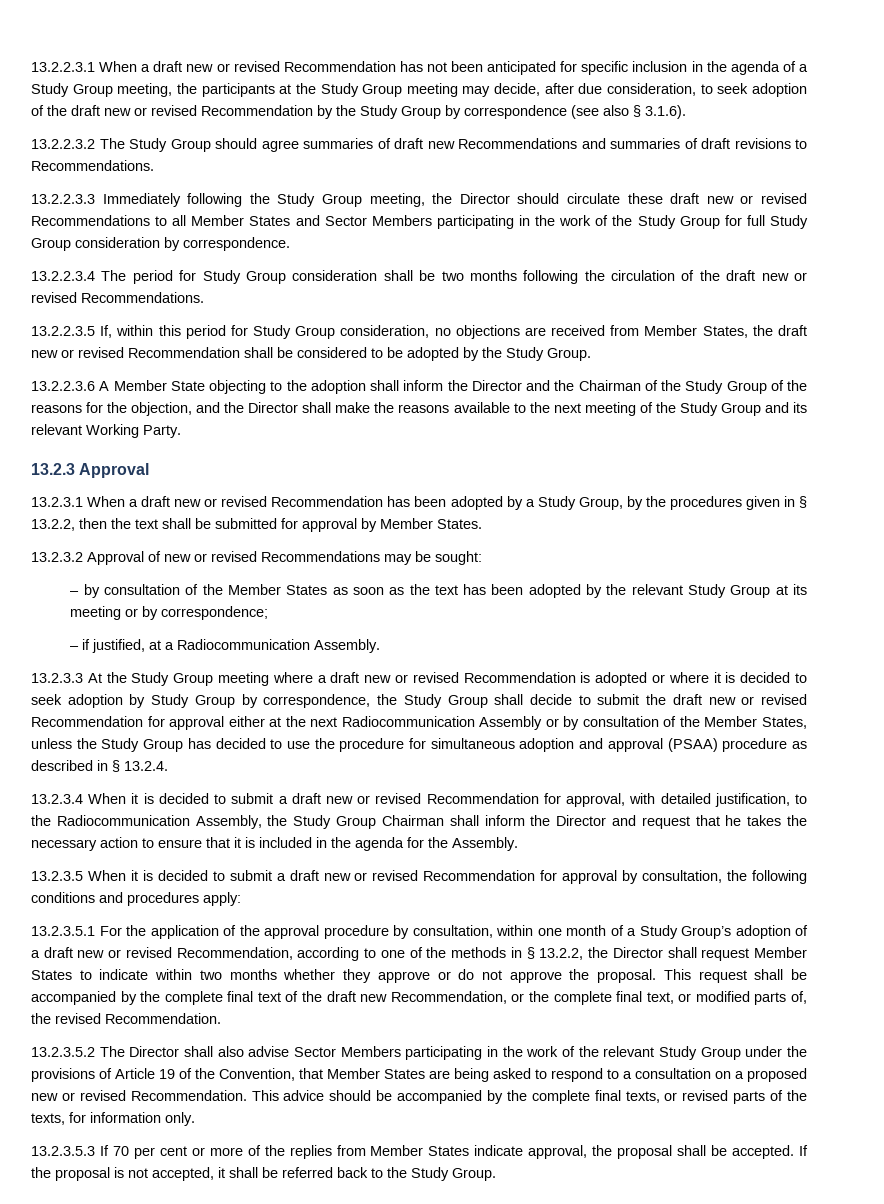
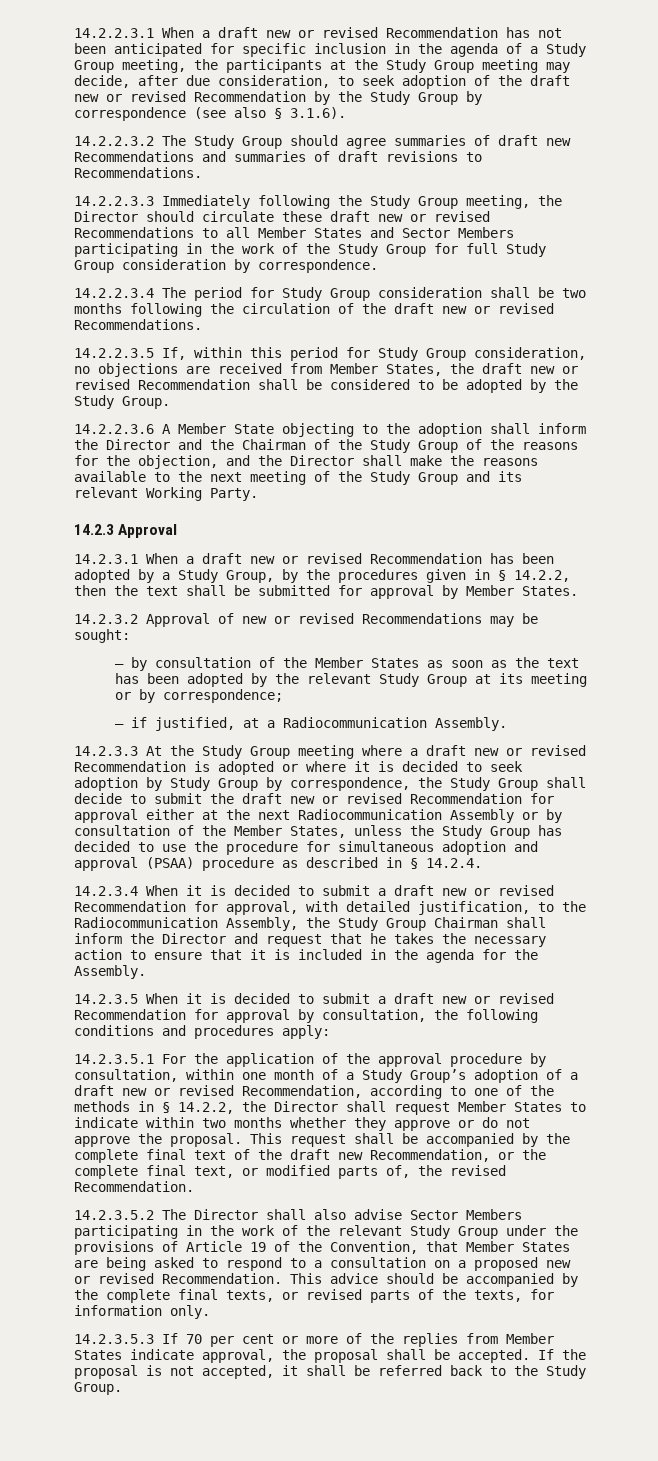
- 13.2.2.3.1 When a draft new or revised Recommendation has not been anticipated for specific inclusion in the agenda of a Study Group meeting, the participants at the Study Group meeting may decide, after due consideration, to seek adoption of the draft new or revised Recommendation by the Study Group by correspondence (see also § 3.1.6).
+ 14.2.2.3.1 When a draft new or revised Recommendation has not been anticipated for specific inclusion in the agenda of a Study Group meeting, the participants at the Study Group meeting may decide, after due consideration, to seek adoption of the draft new or revised Recommendation by the Study Group by correspondence (see also § 3.1.6).
- 13.2.2.3.2 The Study Group should agree summaries of draft new Recommendations and summaries of draft revisions to Recommendations.
+ 14.2.2.3.2 The Study Group should agree summaries of draft new Recommendations and summaries of draft revisions to Recommendations.
- 13.2.2.3.3 Immediately following the Study Group meeting, the Director should circulate these draft new or revised Recommendations to all Member States and Sector Members participating in the work of the Study Group for full Study Group consideration by correspondence.
+ 14.2.2.3.3 Immediately following the Study Group meeting, the Director should circulate these draft new or revised Recommendations to all Member States and Sector Members participating in the work of the Study Group for full Study Group consideration by correspondence.
- 13.2.2.3.4 The period for Study Group consideration shall be two months following the circulation of the draft new or revised Recommendations.
+ 14.2.2.3.4 The period for Study Group consideration shall be two months following the circulation of the draft new or revised Recommendations.
- 13.2.2.3.5 If, within this period for Study Group consideration, no objections are received from Member States, the draft new or revised Recommendation shall be considered to be adopted by the Study Group.
+ 14.2.2.3.5 If, within this period for Study Group consideration, no objections are received from Member States, the draft new or revised Recommendation shall be considered to be adopted by the Study Group.
- 13.2.2.3.6 A Member State objecting to the adoption shall inform the Director and the Chairman of the Study Group of the reasons for the objection, and the Director shall make the reasons available to the next meeting of the Study Group and its relevant Working Party.
+ 14.2.2.3.6 A Member State objecting to the adoption shall inform the Director and the Chairman of the Study Group of the reasons for the objection, and the Director shall make the reasons available to the next meeting of the Study Group and its relevant Working Party.
- 13.2.3 Approval
+ 14.2.3 Approval
- 13.2.3.1 When a draft new or revised Recommendation has been adopted by a Study Group, by the procedures given in § 13.2.2, then the text shall be submitted for approval by Member States.
+ 14.2.3.1 When a draft new or revised Recommendation has been adopted by a Study Group, by the procedures given in § 14.2.2, then the text shall be submitted for approval by Member States.
- 13.2.3.2 Approval of new or revised Recommendations may be sought:
+ 14.2.3.2 Approval of new or revised Recommendations may be sought:
- 13.2.3.3 At the Study Group meeting where a draft new or revised Recommendation is adopted or where it is decided to seek adoption by Study Group by correspondence, the Study Group shall decide to submit the draft new or revised Recommendation for approval either at the next Radiocommunication Assembly or by consultation of the Member States, unless the Study Group has decided to use the procedure for simultaneous adoption and approval (PSAA) procedure as described in § 13.2.4.
- 13.2.3.4 When it is decided to submit a draft new or revised Recommendation for approval, with detailed justification, to the Radiocommunication Assembly, the Study Group Chairman shall inform the Director and request that he takes the necessary action to ensure that it is included in the agenda for the Assembly.
+ 14.2.3.3 At the Study Group meeting where a draft new or revised Recommendation is adopted or where it is decided to seek adoption by Study Group by correspondence, the Study Group shall decide to submit the draft new or revised Recommendation for approval either at the next Radiocommunication Assembly or by consultation of the Member States, unless the Study Group has decided to use the procedure for simultaneous adoption and approval (PSAA) procedure as described in § 14.2.4.
+ 14.2.3.4 When it is decided to submit a draft new or revised Recommendation for approval, with detailed justification, to the Radiocommunication Assembly, the Study Group Chairman shall inform the Director and request that he takes the necessary action to ensure that it is included in the agenda for the Assembly.
- 13.2.3.5 When it is decided to submit a draft new or revised Recommendation for approval by consultation, the following conditions and procedures apply:
+ 14.2.3.5 When it is decided to submit a draft new or revised Recommendation for approval by consultation, the following conditions and procedures apply:
- 13.2.3.5.1 For the application of the approval procedure by consultation, within one month of a Study Group’s adoption of a draft new or revised Recommendation, according to one of the methods in § 13.2.2, the Director shall request Member States to indicate within two months whether they approve or do not approve the proposal.
+ 14.2.3.5.1 For the application of the approval procedure by consultation, within one month of a Study Group’s adoption of a draft new or revised Recommendation, according to one of the methods in § 14.2.2, the Director shall request Member States to indicate within two months whether they approve or do not approve the proposal.
- 13.2.3.5.2 The Director shall also advise Sector Members participating in the work of the relevant Study Group under the provisions of Article 19 of the Convention, that Member States are being asked to respond to a consultation on a proposed new or revised Recommendation.
+ 14.2.3.5.2 The Director shall also advise Sector Members participating in the work of the relevant Study Group under the provisions of Article 19 of the Convention, that Member States are being asked to respond to a consultation on a proposed new or revised Recommendation.
- 13.2.3.5.3 If 70 per cent or more of the replies from Member States indicate approval, the proposal shall be accepted.
+ 14.2.3.5.3 If 70 per cent or more of the replies from Member States indicate approval, the proposal shall be accepted.

